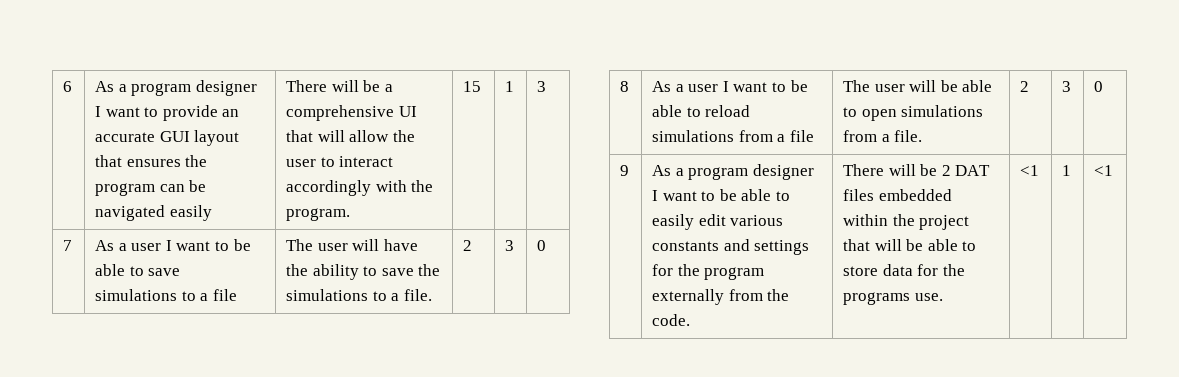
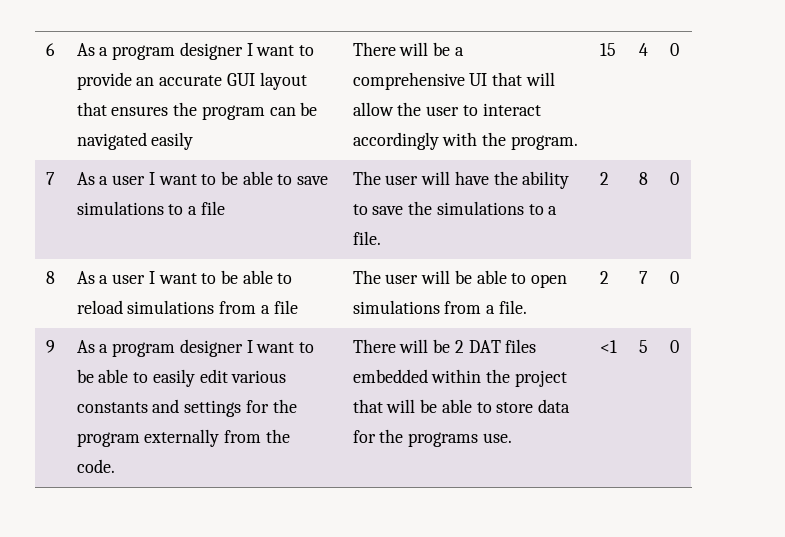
- 1 | 3
+ 4 | 0
- 7 | As a user I want to be able to save simulations to a file | The user will have the ability to save the simulations to a file. | 2 | 3 | 0
+ 7 | As a user I want to be able to save simulations to a file | The user will have the ability to save the simulations to a file. | 2 | 8 | 0
- 8 | As a user I want to be able to reload simulations from a file | The user will be able to open simulations from a file. | 2 | 3 | 0
+ 8 | As a user I want to be able to reload simulations from a file | The user will be able to open simulations from a file. | 2 | 7 | 0
- 1 | <1
+ 5 | 0

